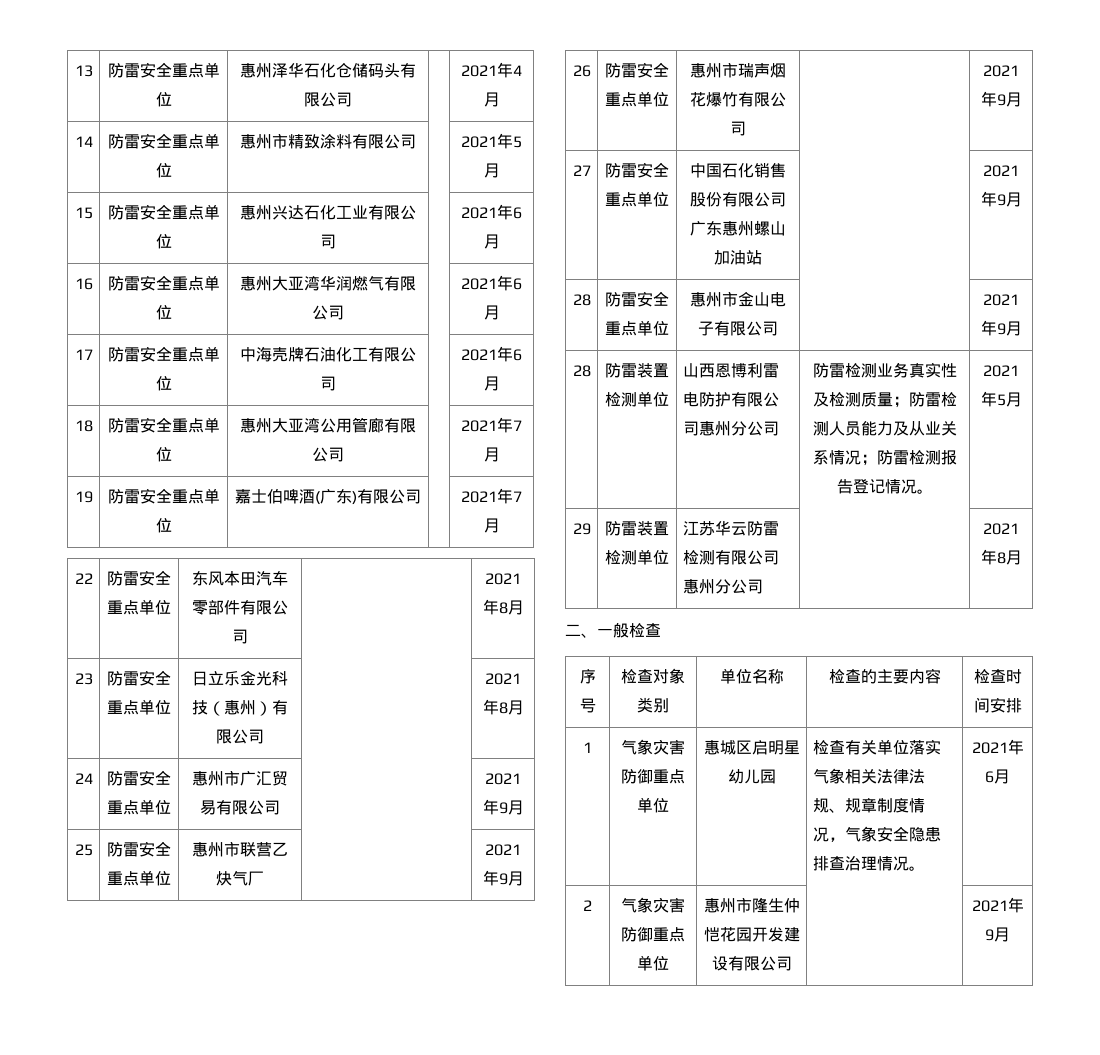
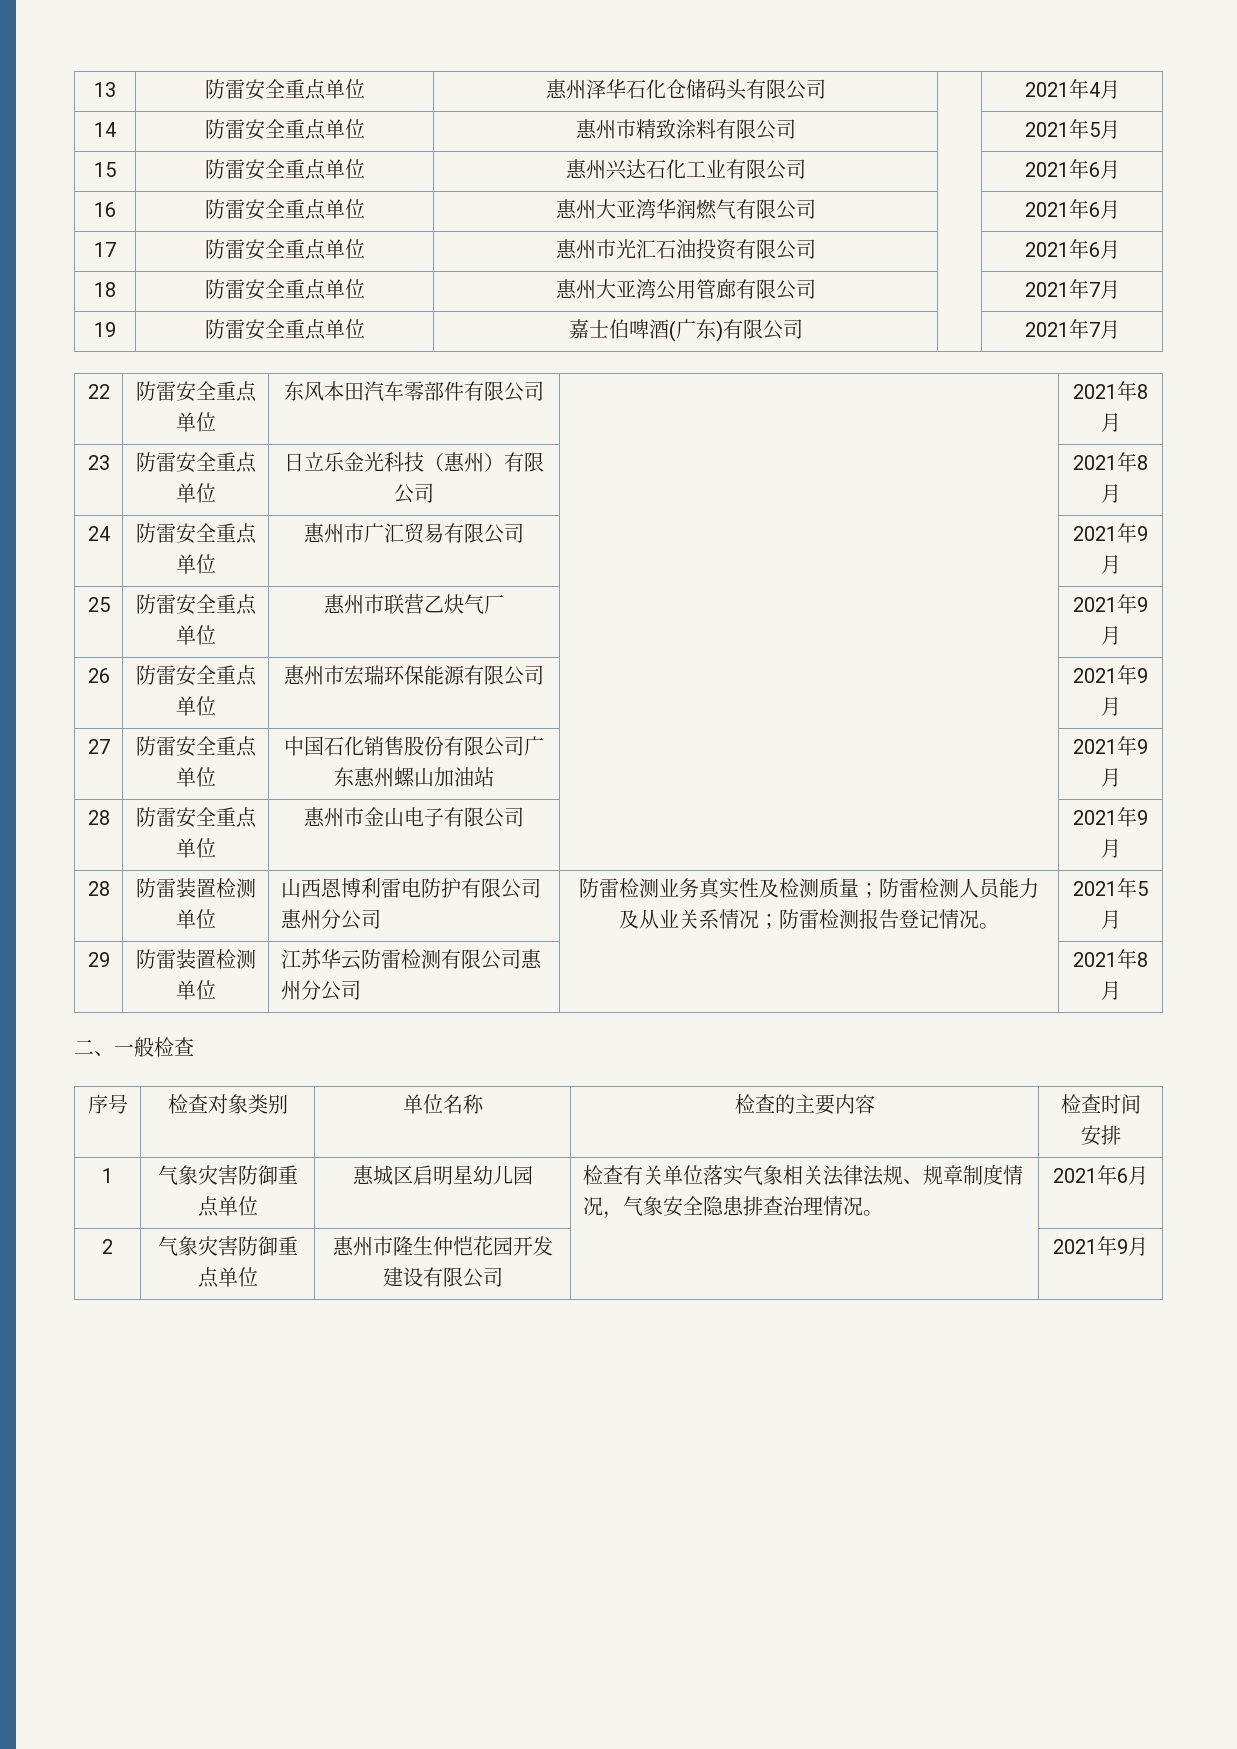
- 17 | 防雷安全重点单位 | 中海壳牌石油化工有限公司 | | 2021年6月
+ 17 | 防雷安全重点单位 | 惠州市光汇石油投资有限公司 | | 2021年6月
- 26 | 防雷安全重点单位 | 惠州市瑞声烟花爆竹有限公司 | | 2021年9月
+ 26 | 防雷安全重点单位 | 惠州市宏瑞环保能源有限公司 | | 2021年9月

